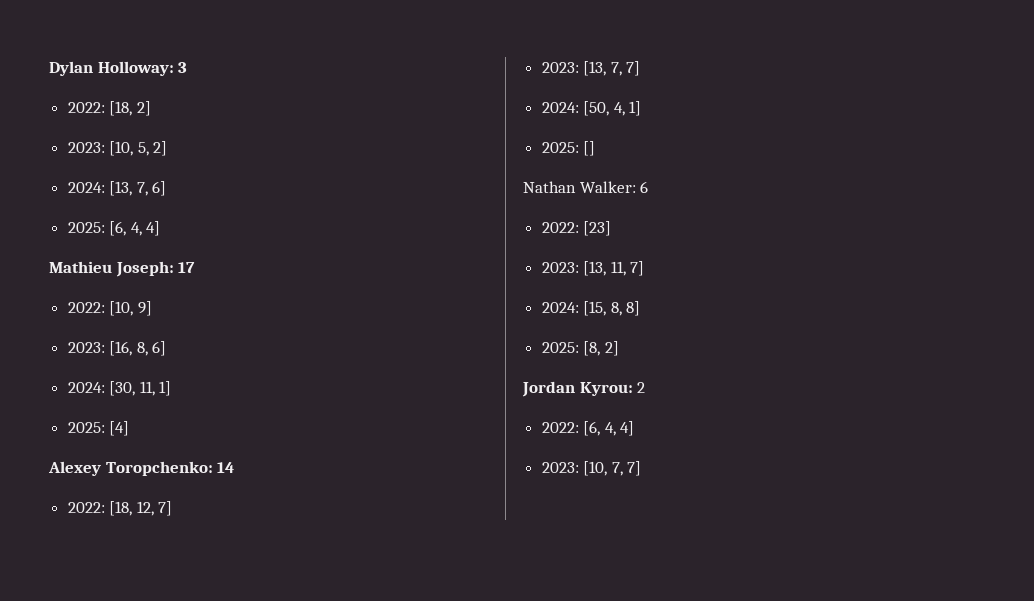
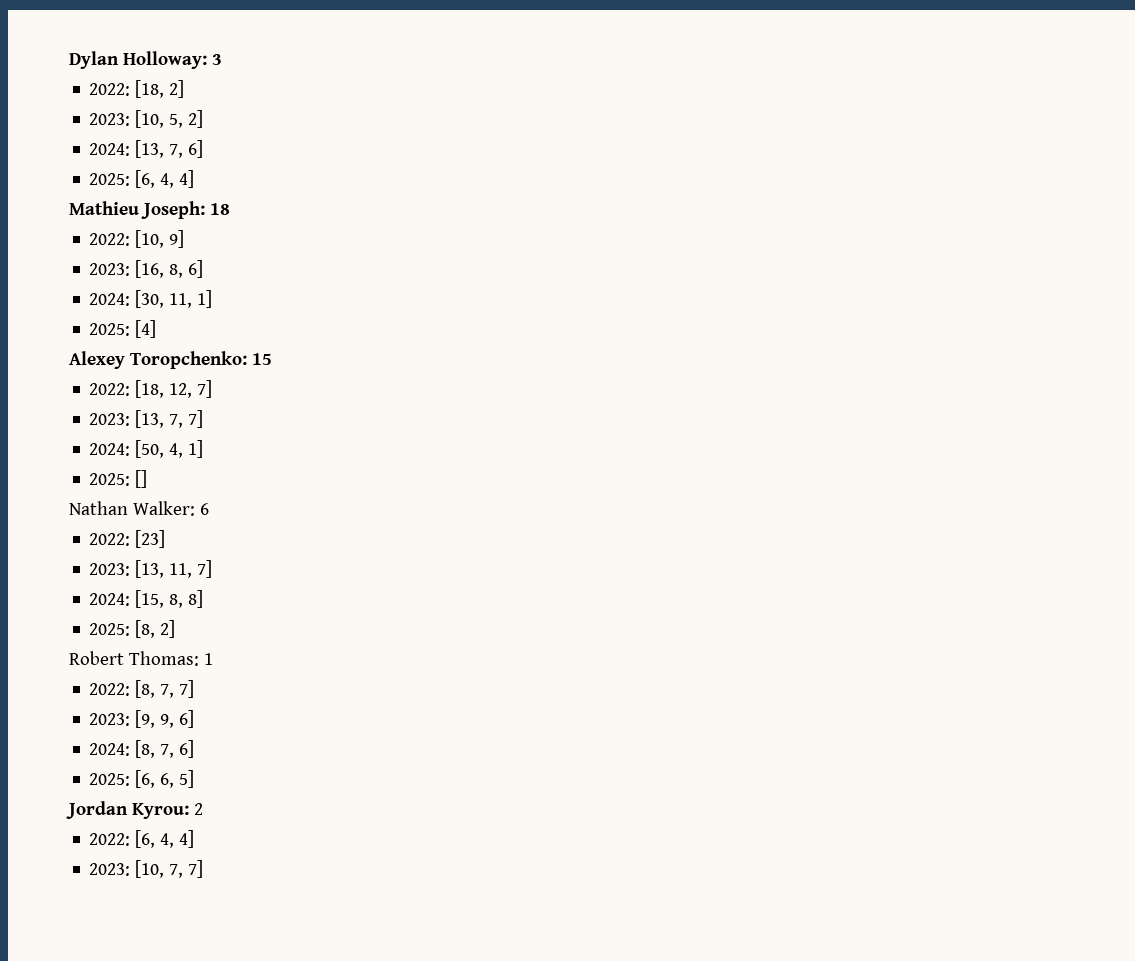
- Mathieu Joseph: 17
+ Mathieu Joseph: 18
- Alexey Toropchenko: 14
+ Alexey Toropchenko: 15
+ Robert Thomas: 1
+ 2022: [8, 7, 7]
+ 2023: [9, 9, 6]
+ 2024: [8, 7, 6]
+ 2025: [6, 6, 5]

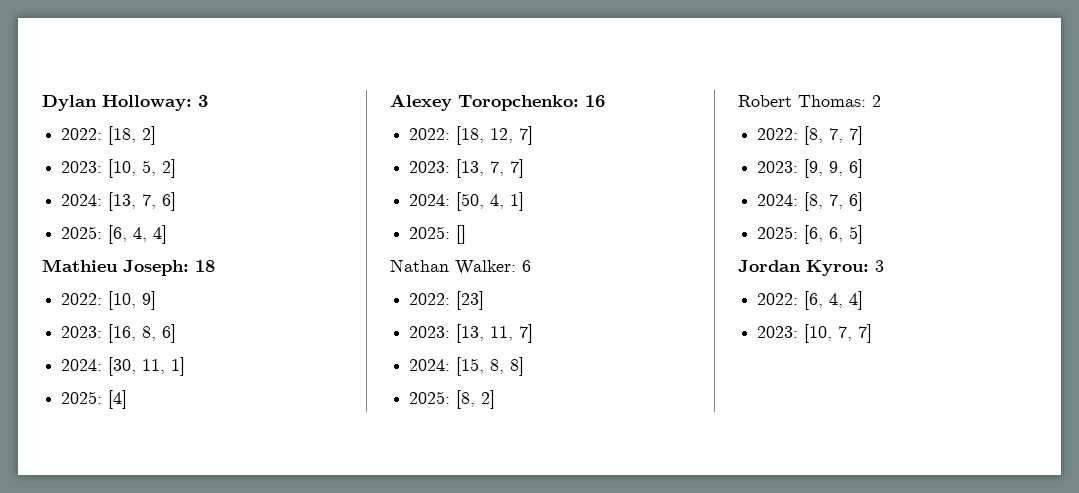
- Alexey Toropchenko: 15
+ Alexey Toropchenko: 16
- Robert Thomas: 1
+ Robert Thomas: 2
- Jordan Kyrou: 2
+ Jordan Kyrou: 3

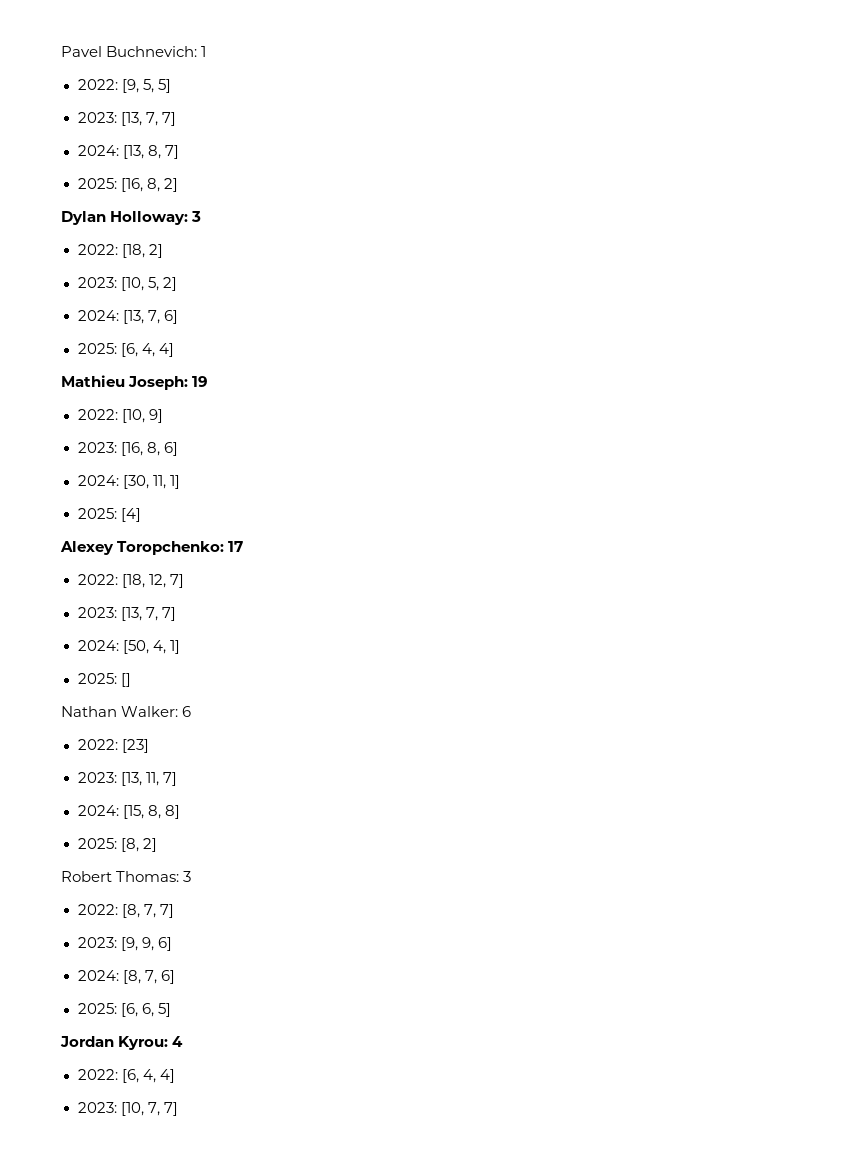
+ Pavel Buchnevich: 1
+ 2022: [9, 5, 5]
+ 2023: [13, 7, 7]
+ 2024: [13, 8, 7]
+ 2025: [16, 8, 2]
- Mathieu Joseph: 18
+ Mathieu Joseph: 19
- Alexey Toropchenko: 16
+ Alexey Toropchenko: 17
- Robert Thomas: 2
+ Robert Thomas: 3
- Jordan Kyrou: 3
+ Jordan Kyrou: 4

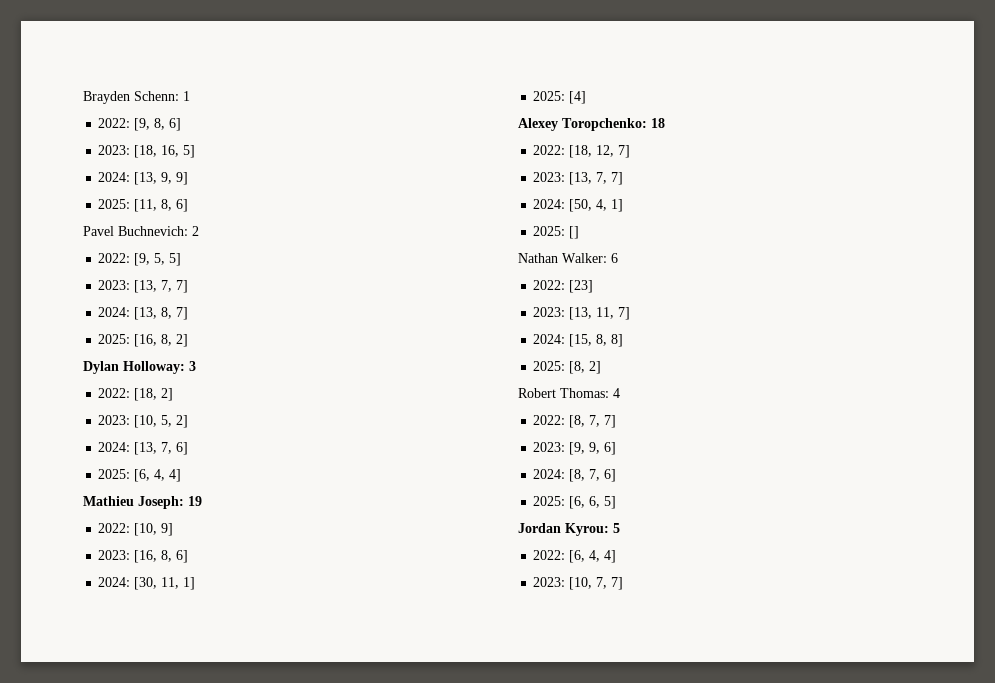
+ Brayden Schenn: 1
+ 2022: [9, 8, 6]
+ 2023: [18, 16, 5]
+ 2024: [13, 9, 9]
+ 2025: [11, 8, 6]
- Pavel Buchnevich: 1
+ Pavel Buchnevich: 2
- Alexey Toropchenko: 17
+ Alexey Toropchenko: 18
- Robert Thomas: 3
+ Robert Thomas: 4
- Jordan Kyrou: 4
+ Jordan Kyrou: 5

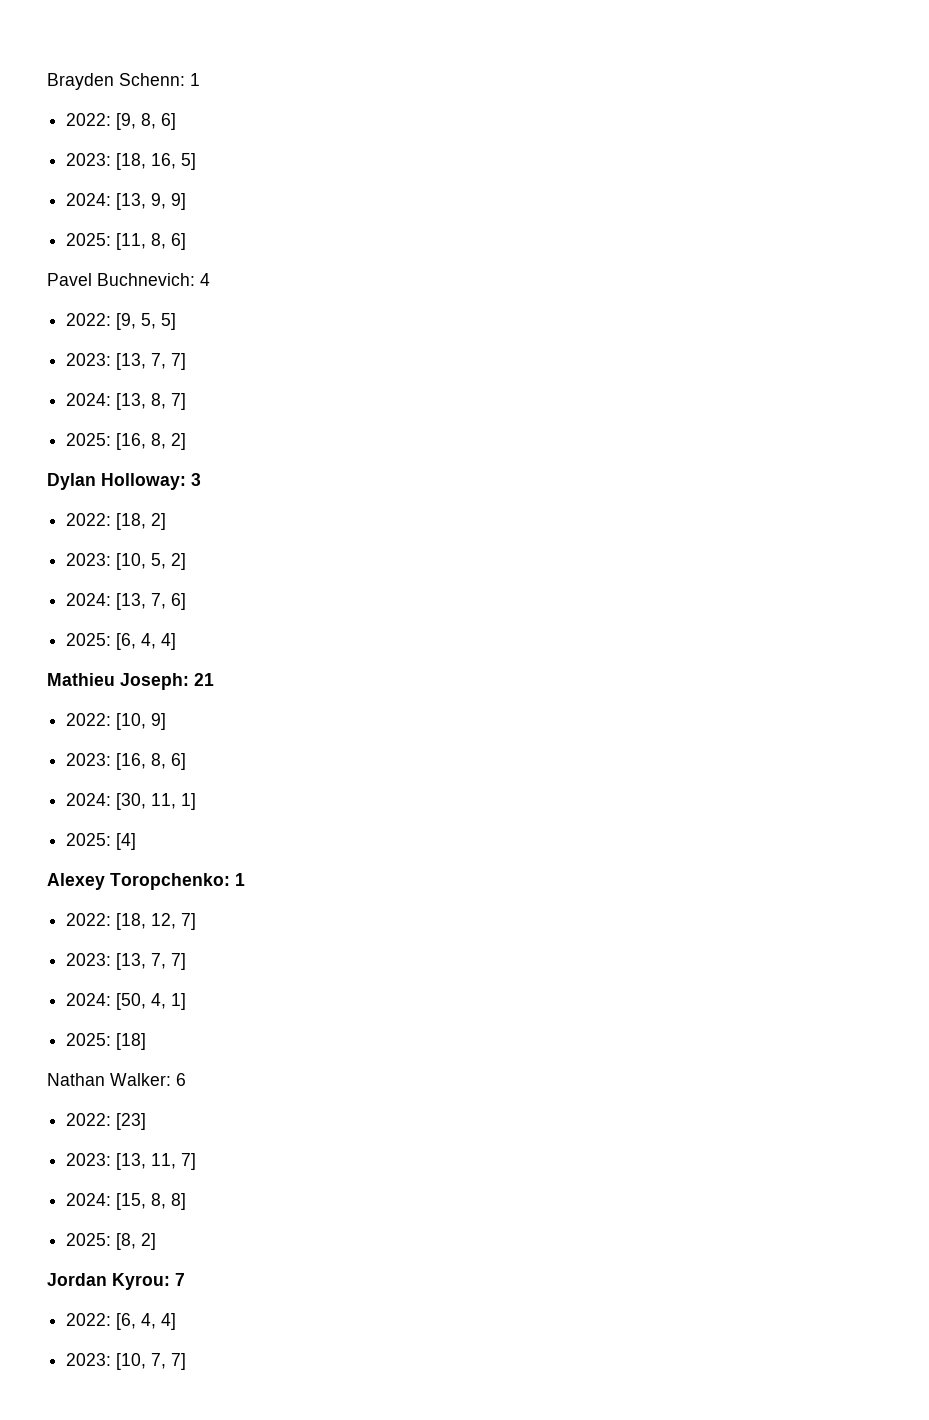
- Pavel Buchnevich: 2
+ Pavel Buchnevich: 4
- Mathieu Joseph: 19
+ Mathieu Joseph: 21
- Alexey Toropchenko: 18
+ Alexey Toropchenko: 1
- 2025: []
+ 2025: [18]
- Robert Thomas: 4
- 2022: [8, 7, 7]
- 2023: [9, 9, 6]
- 2024: [8, 7, 6]
- 2025: [6, 6, 5]
- Jordan Kyrou: 5
+ Jordan Kyrou: 7

